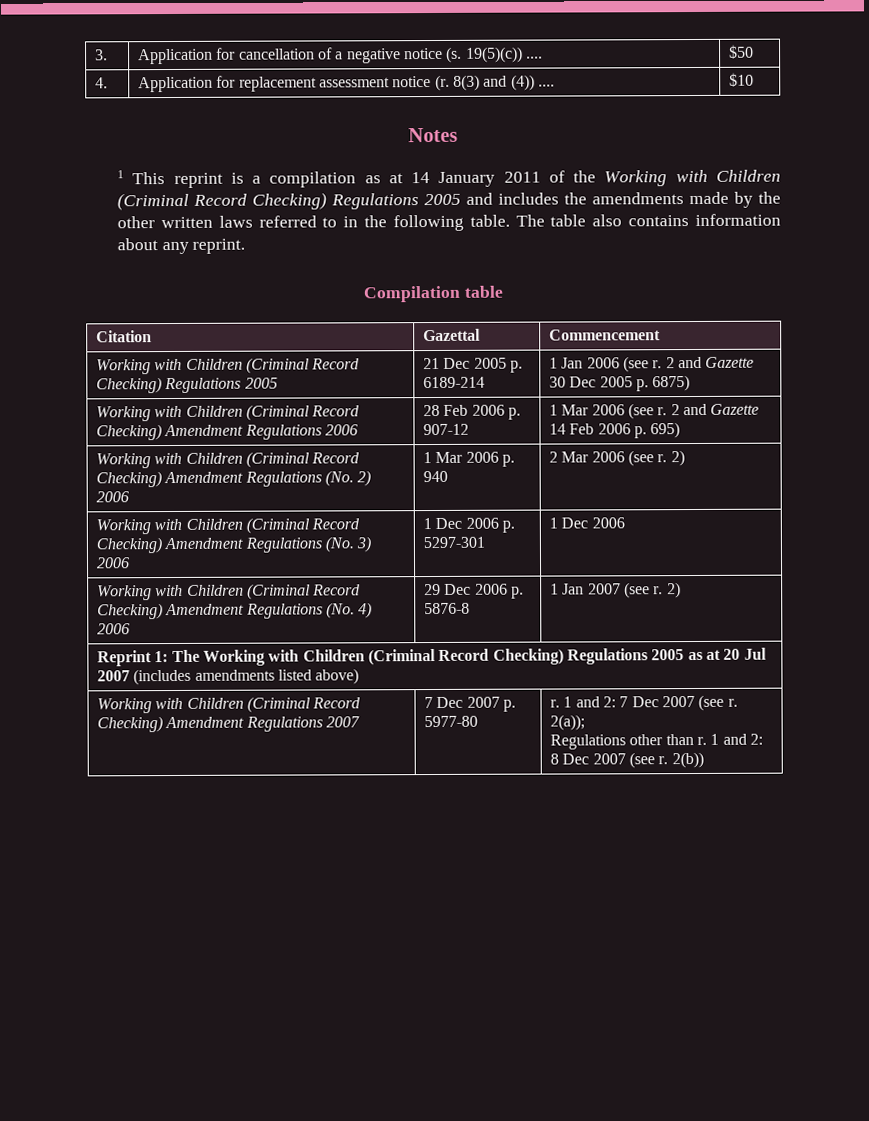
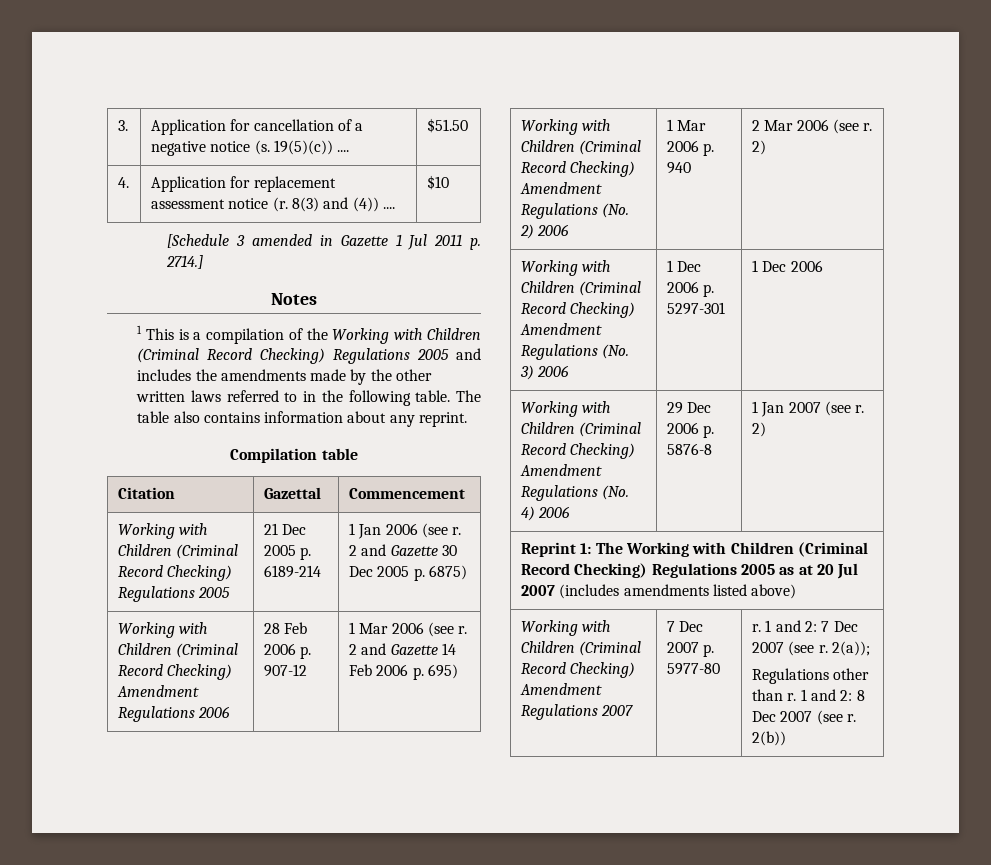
- 3. | Application for cancellation of a negative notice (s. 19(5)(c)) .... | $50
+ 3. | Application for cancellation of a negative notice (s. 19(5)(c)) .... | $51.50
+ [Schedule 3 amended in Gazette 1 Jul 2011 p. 2714.]
- 1 This reprint is a compilation as at 14 January 2011 of the Working with Children (Criminal Record Checking) Regulations 2005 and includes the amendments made by the other written laws referred to in the following table.
+ 1 This is a compilation of the Working with Children (Criminal Record Checking) Regulations 2005 and includes the amendments made by the other written laws referred to in the following table.

